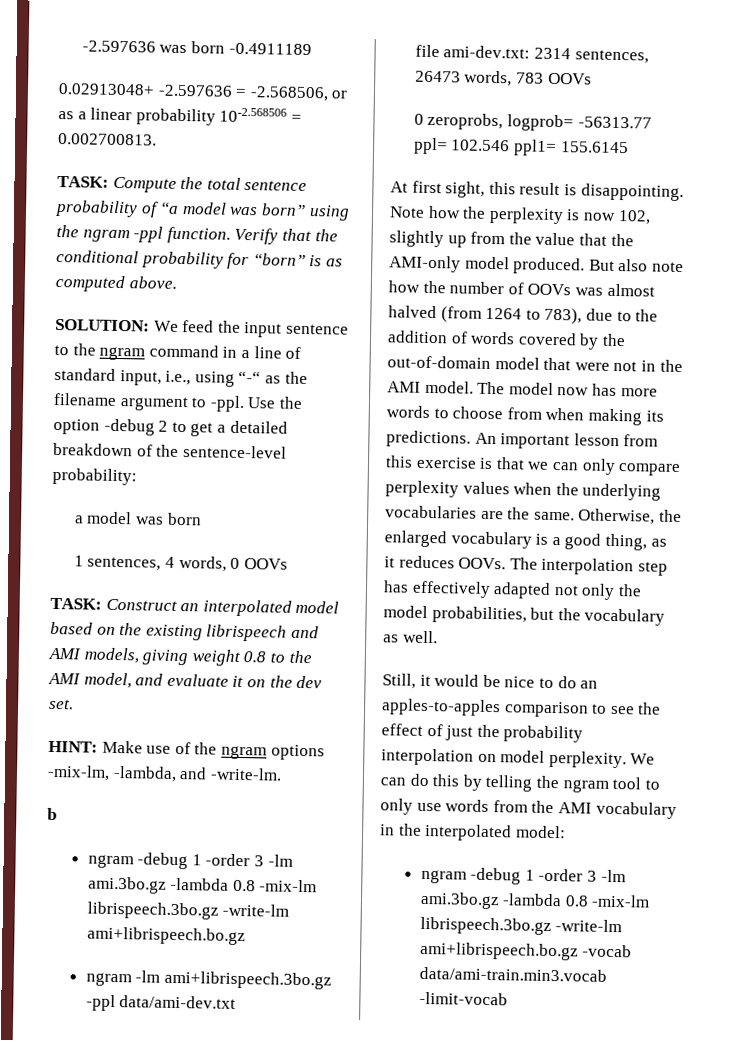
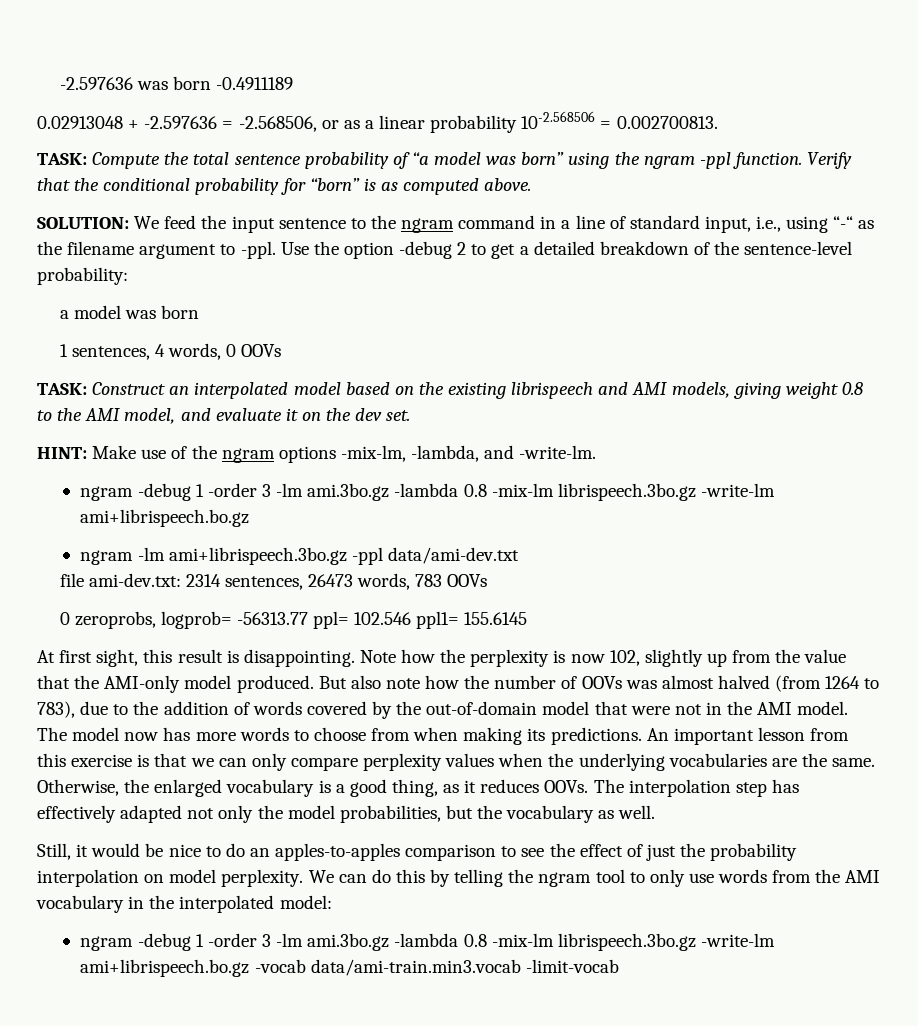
- 0.02913048+ -2.597636 = -2.568506, or as a linear probability 10-2.568506 = 0.002700813.
+ 0.02913048 + -2.597636 = -2.568506, or as a linear probability 10-2.568506 = 0.002700813.
- b

